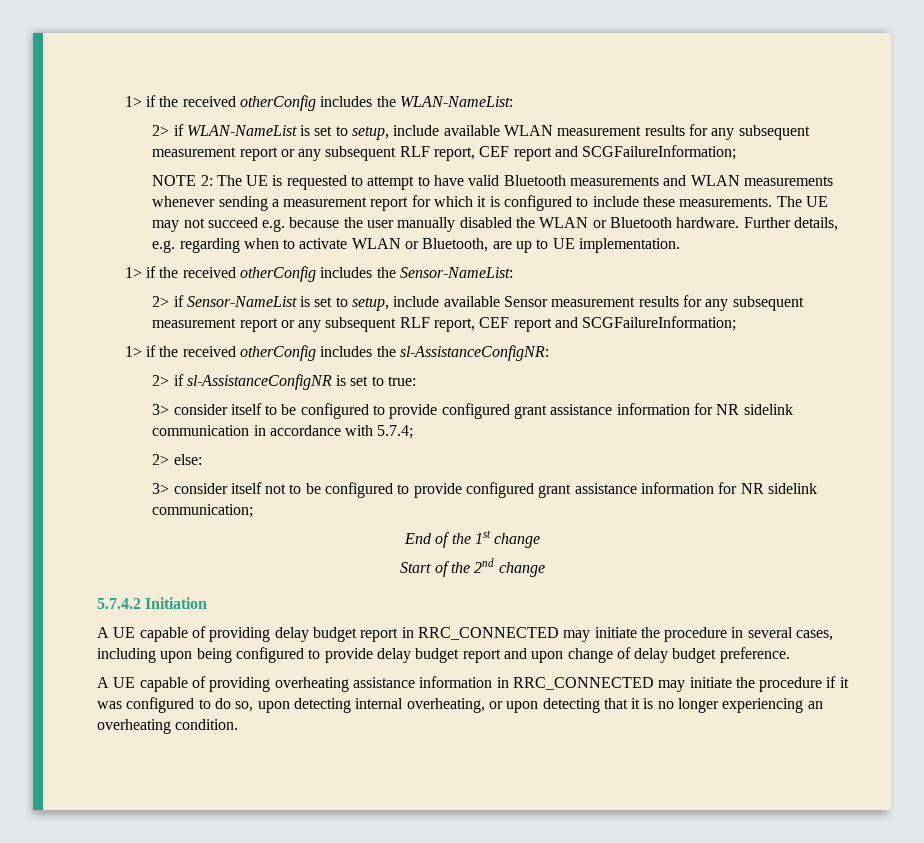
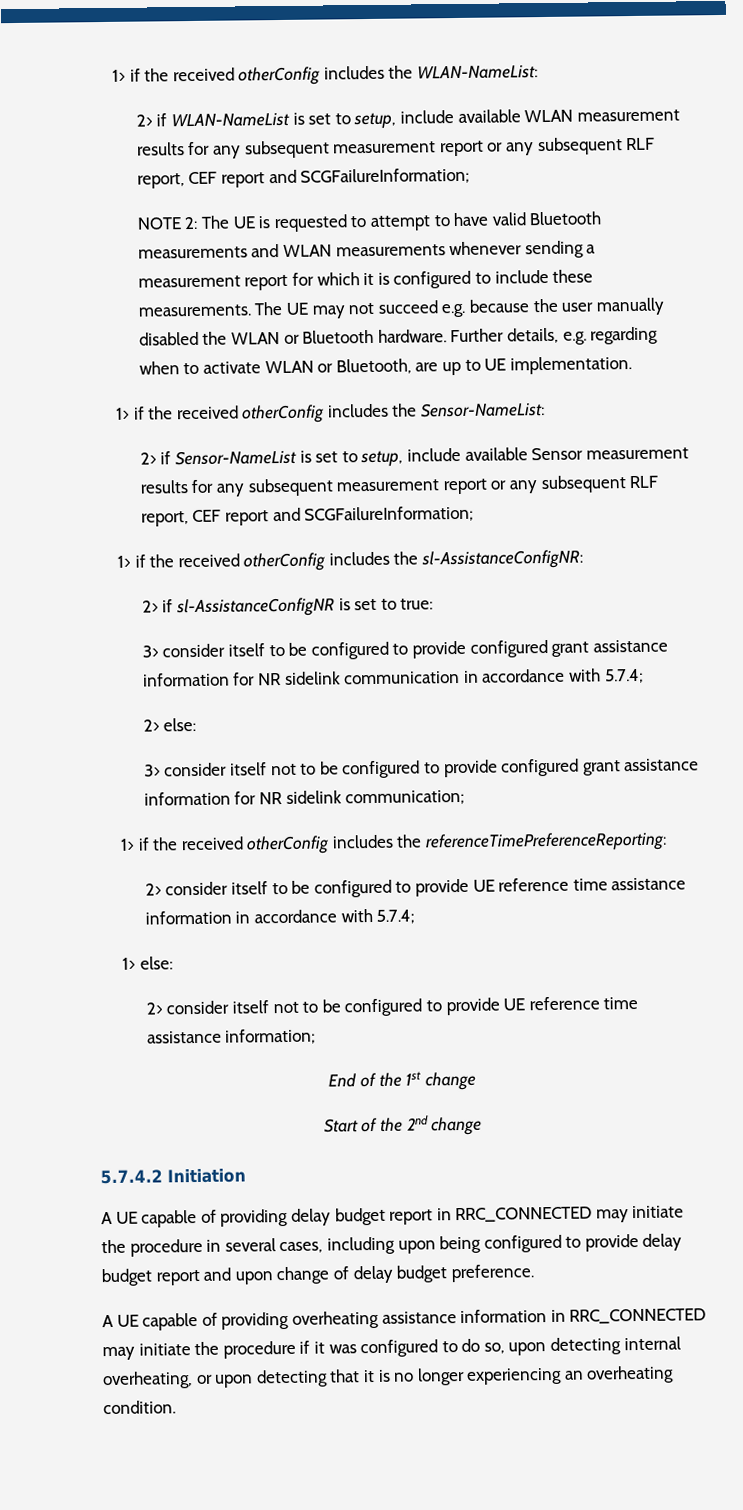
+ 1> if the received otherConfig includes the referenceTimePreferenceReporting:
+ 2> consider itself to be configured to provide UE reference time assistance information in accordance with 5.7.4;
+ 1> else:
+ 2> consider itself not to be configured to provide UE reference time assistance information;

